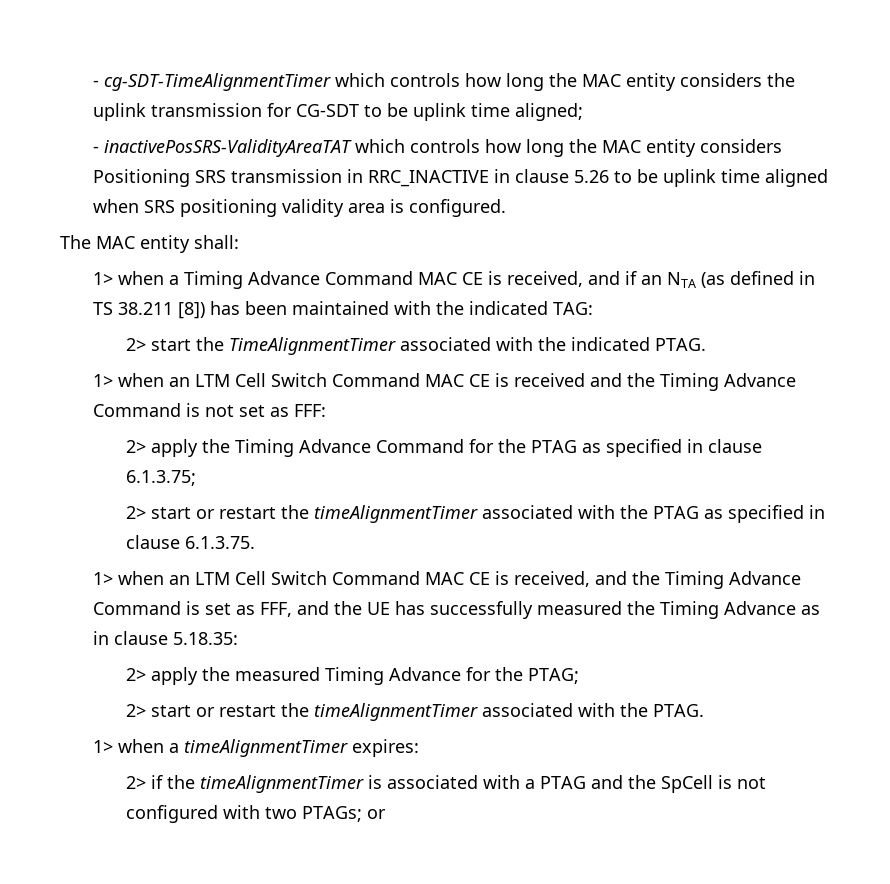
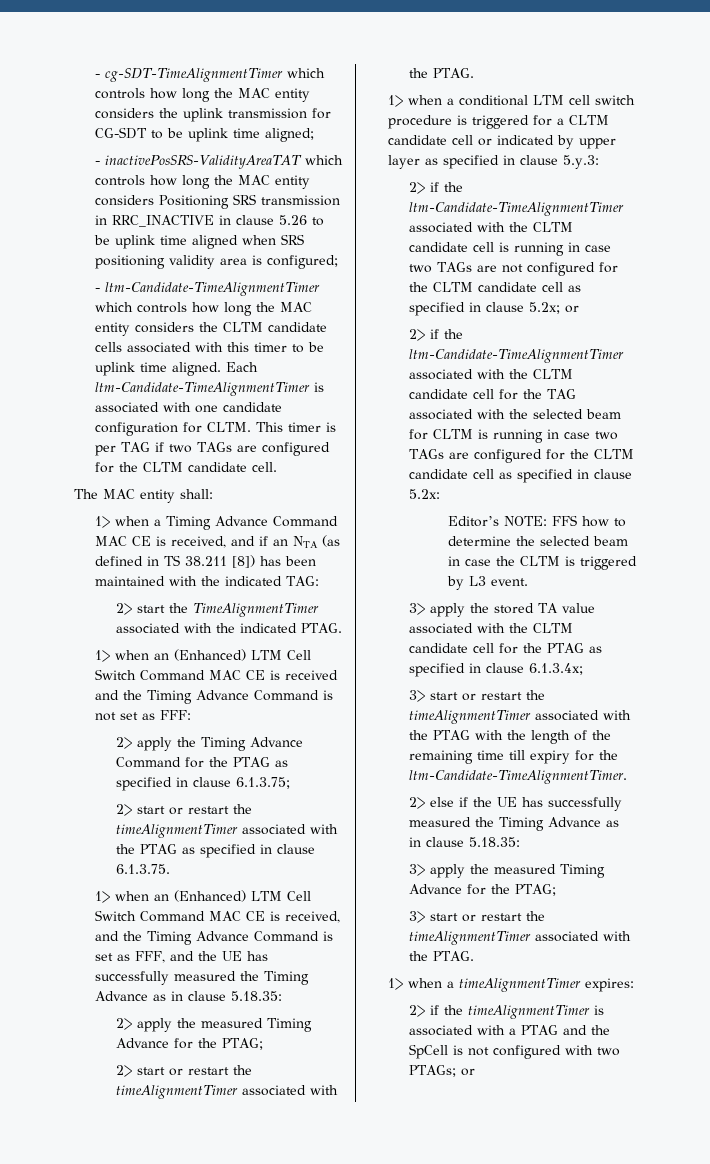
- - inactivePosSRS-ValidityAreaTAT which controls how long the MAC entity considers Positioning SRS transmission in RRC_INACTIVE in clause 5.26 to be uplink time aligned when SRS positioning validity area is configured.
+ - inactivePosSRS-ValidityAreaTAT which controls how long the MAC entity considers Positioning SRS transmission in RRC_INACTIVE in clause 5.26 to be uplink time aligned when SRS positioning validity area is configured;
+ - ltm-Candidate-TimeAlignmentTimer which controls how long the MAC entity considers the CLTM candidate cells associated with this timer to be uplink time aligned. Each ltm-Candidate-TimeAlignmentTimer is associated with one candidate configuration for CLTM. This timer is per TAG if two TAGs are configured for the CLTM candidate cell.
- 1> when an LTM Cell Switch Command MAC CE is received and the Timing Advance Command is not set as FFF:
+ 1> when an (Enhanced) LTM Cell Switch Command MAC CE is received and the Timing Advance Command is not set as FFF:
- 1> when an LTM Cell Switch Command MAC CE is received, and the Timing Advance Command is set as FFF, and the UE has successfully measured the Timing Advance as in clause 5.18.35:
+ 1> when an (Enhanced) LTM Cell Switch Command MAC CE is received, and the Timing Advance Command is set as FFF, and the UE has successfully measured the Timing Advance as in clause 5.18.35:
+ 1> when a conditional LTM cell switch procedure is triggered for a CLTM candidate cell or indicated by upper layer as specified in clause 5.y.3:
+ 2> if the ltm-Candidate-TimeAlignmentTimer associated with the CLTM candidate cell is running in case two TAGs are not configured for the CLTM candidate cell as specified in clause 5.2x; or
+ 2> if the ltm-Candidate-TimeAlignmentTimer associated with the CLTM candidate cell for the TAG associated with the selected beam for CLTM is running in case two TAGs are configured for the CLTM candidate cell as specified in clause 5.2x:
+ Editor’s NOTE: FFS how to determine the selected beam in case the CLTM is triggered by L3 event.
+ 3> apply the stored TA value associated with the CLTM candidate cell for the PTAG as specified in clause 6.1.3.4x;
+ 3> start or restart the timeAlignmentTimer associated with the PTAG with the length of the remaining time till expiry for the ltm-Candidate-TimeAlignmentTimer.
+ 2> else if the UE has successfully measured the Timing Advance as in clause 5.18.35:
+ 3> apply the measured Timing Advance for the PTAG;
+ 3> start or restart the timeAlignmentTimer associated with the PTAG.

